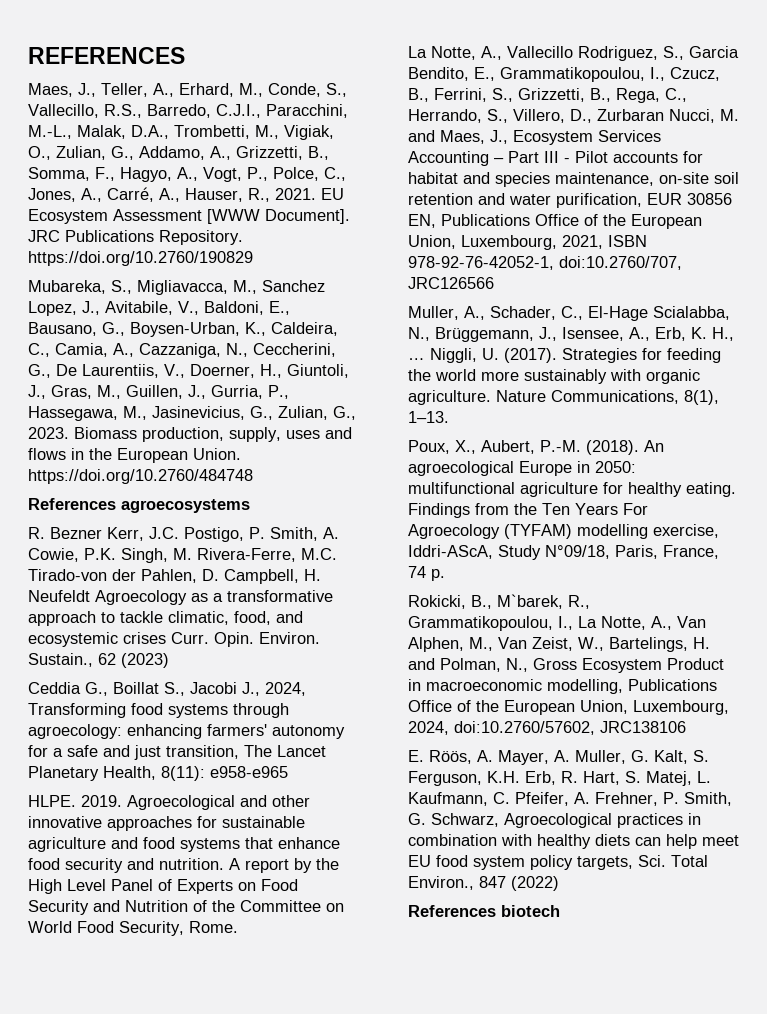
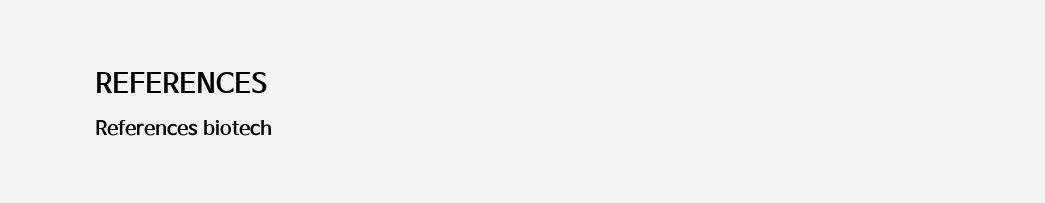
- Maes, J., Teller, A., Erhard, M., Conde, S., Vallecillo, R.S., Barredo, C.J.I., Paracchini, M.-L., Malak, D.A., Trombetti, M., Vigiak, O., Zulian, G., Addamo, A., Grizzetti, B., Somma, F., Hagyo, A., Vogt, P., Polce, C., Jones, A., Carré, A., Hauser, R., 2021. EU Ecosystem Assessment [WWW Document]. JRC Publications Repository. https://doi.org/10.2760/190829
- Mubareka, S., Migliavacca, M., Sanchez Lopez, J., Avitabile, V., Baldoni, E., Bausano, G., Boysen-Urban, K., Caldeira, C., Camia, A., Cazzaniga, N., Ceccherini, G., De Laurentiis, V., Doerner, H., Giuntoli, J., Gras, M., Guillen, J., Gurria, P., Hassegawa, M., Jasinevicius, G., Zulian, G., 2023. Biomass production, supply, uses and flows in the European Union. https://doi.org/10.2760/484748
- References agroecosystems
- R. Bezner Kerr, J.C. Postigo, P. Smith, A. Cowie, P.K. Singh, M. Rivera-Ferre, M.C. Tirado-von der Pahlen, D. Campbell, H. Neufeldt Agroecology as a transformative approach to tackle climatic, food, and ecosystemic crises Curr. Opin. Environ. Sustain., 62 (2023)
- Ceddia G., Boillat S., Jacobi J., 2024, Transforming food systems through agroecology: enhancing farmers' autonomy for a safe and just transition, The Lancet Planetary Health, 8(11): e958-e965
- HLPE. 2019. Agroecological and other innovative approaches for sustainable agriculture and food systems that enhance food security and nutrition. A report by the High Level Panel of Experts on Food Security and Nutrition of the Committee on World Food Security, Rome.
- La Notte, A., Vallecillo Rodriguez, S., Garcia Bendito, E., Grammatikopoulou, I., Czucz, B., Ferrini, S., Grizzetti, B., Rega, C., Herrando, S., Villero, D., Zurbaran Nucci, M. and Maes, J., Ecosystem Services Accounting – Part III - Pilot accounts for habitat and species maintenance, on-site soil retention and water purification, EUR 30856 EN, Publications Office of the European Union, Luxembourg, 2021, ISBN 978-92-76-42052-1, doi:10.2760/707, JRC126566
- Muller, A., Schader, C., El-Hage Scialabba, N., Brüggemann, J., Isensee, A., Erb, K. H., … Niggli, U. (2017). Strategies for feeding the world more sustainably with organic agriculture. Nature Communications, 8(1), 1–13.
- Poux, X., Aubert, P.-M. (2018). An agroecological Europe in 2050: multifunctional agriculture for healthy eating. Findings from the Ten Years For Agroecology (TYFAM) modelling exercise, Iddri-AScA, Study N°09/18, Paris, France, 74 p.
- Rokicki, B., M`barek, R., Grammatikopoulou, I., La Notte, A., Van Alphen, M., Van Zeist, W., Bartelings, H. and Polman, N., Gross Ecosystem Product in macroeconomic modelling, Publications Office of the European Union, Luxembourg, 2024, doi:10.2760/57602, JRC138106
- E. Röös, A. Mayer, A. Muller, G. Kalt, S. Ferguson, K.H. Erb, R. Hart, S. Matej, L. Kaufmann, C. Pfeifer, A. Frehner, P. Smith, G. Schwarz, Agroecological practices in combination with healthy diets can help meet EU food system policy targets, Sci. Total Environ., 847 (2022)

